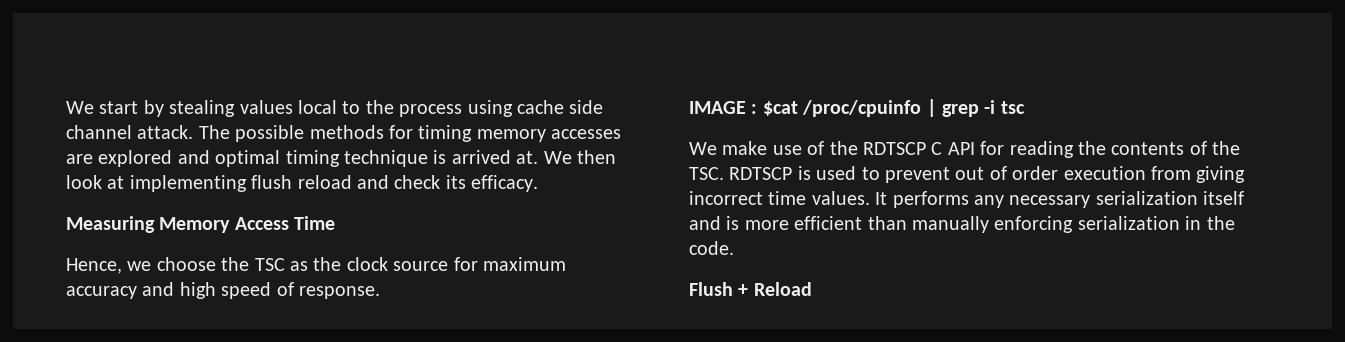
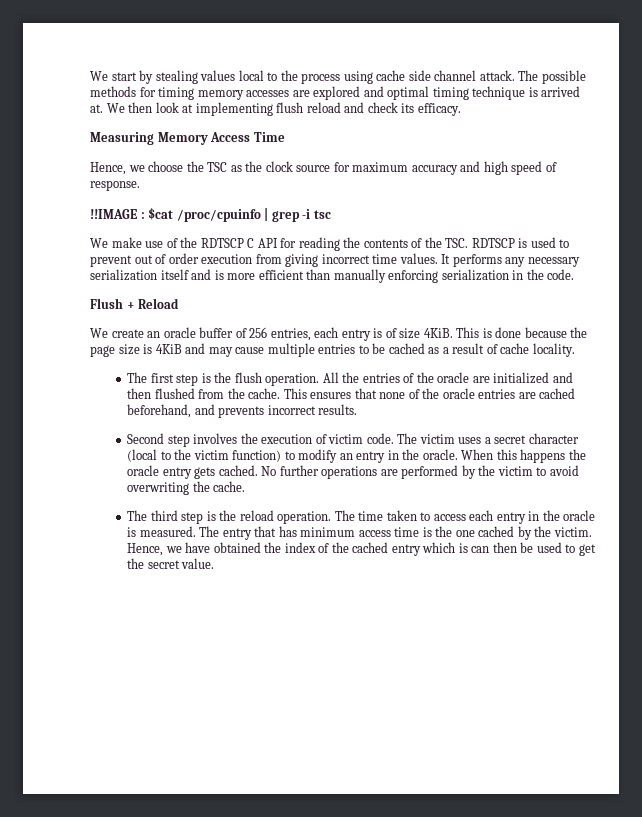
- IMAGE : $cat /proc/cpuinfo | grep -i tsc
+ !!IMAGE : $cat /proc/cpuinfo | grep -i tsc
+ We create an oracle buffer of 256 entries, each entry is of size 4KiB. This is done because the page size is 4KiB and may cause multiple entries to be cached as a result of cache locality.
+ The first step is the flush operation. All the entries of the oracle are initialized and then flushed from the cache. This ensures that none of the oracle entries are cached beforehand, and prevents incorrect results.
+ Second step involves the execution of victim code. The victim uses a secret character (local to the victim function) to modify an entry in the oracle. When this happens the oracle entry gets cached. No further operations are performed by the victim to avoid overwriting the cache.
+ The third step is the reload operation. The time taken to access each entry in the oracle is measured. The entry that has minimum access time is the one cached by the victim. Hence, we have obtained the index of the cached entry which is can then be used to get the secret value.

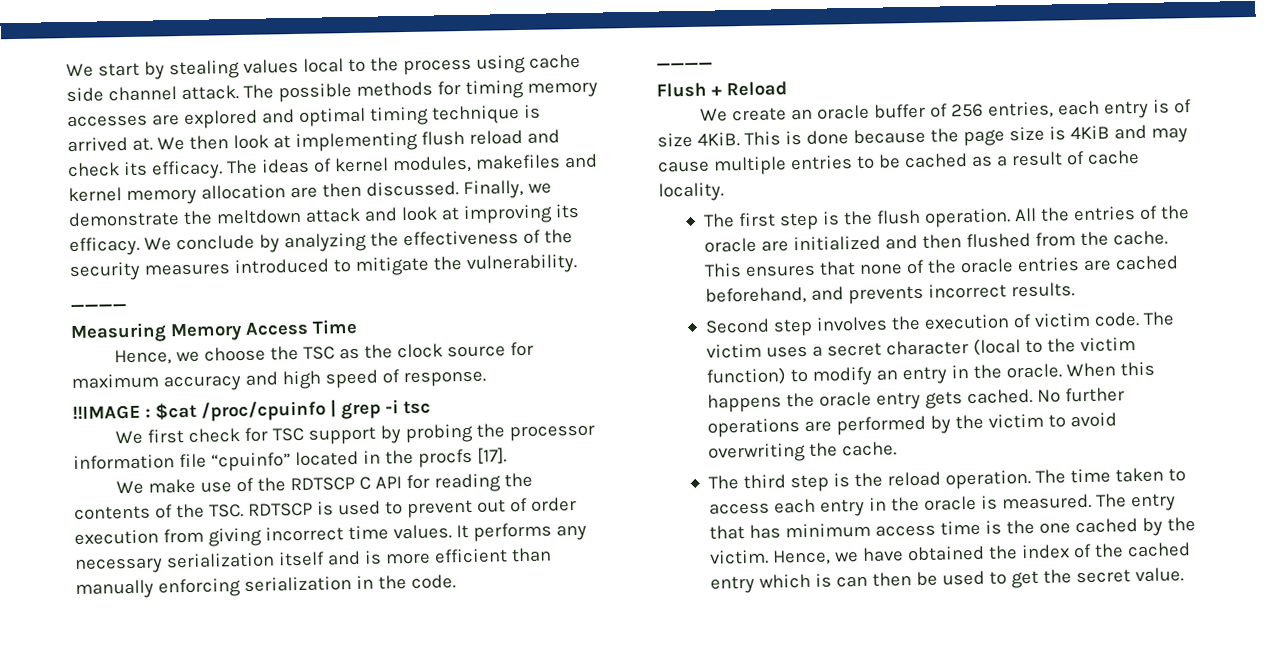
+ The ideas of kernel modules, makefiles and kernel memory allocation are then discussed. Finally, we demonstrate the meltdown attack and look at improving its efficacy. We conclude by analyzing the effectiveness of the security measures introduced to mitigate the vulnerability.
+ ____
+ We first check for TSC support by probing the processor information file “cpuinfo” located in the procfs [17].
  It performs any necessary serialization itself and is more efficient than manually enforcing serialization in the code.
+ ____

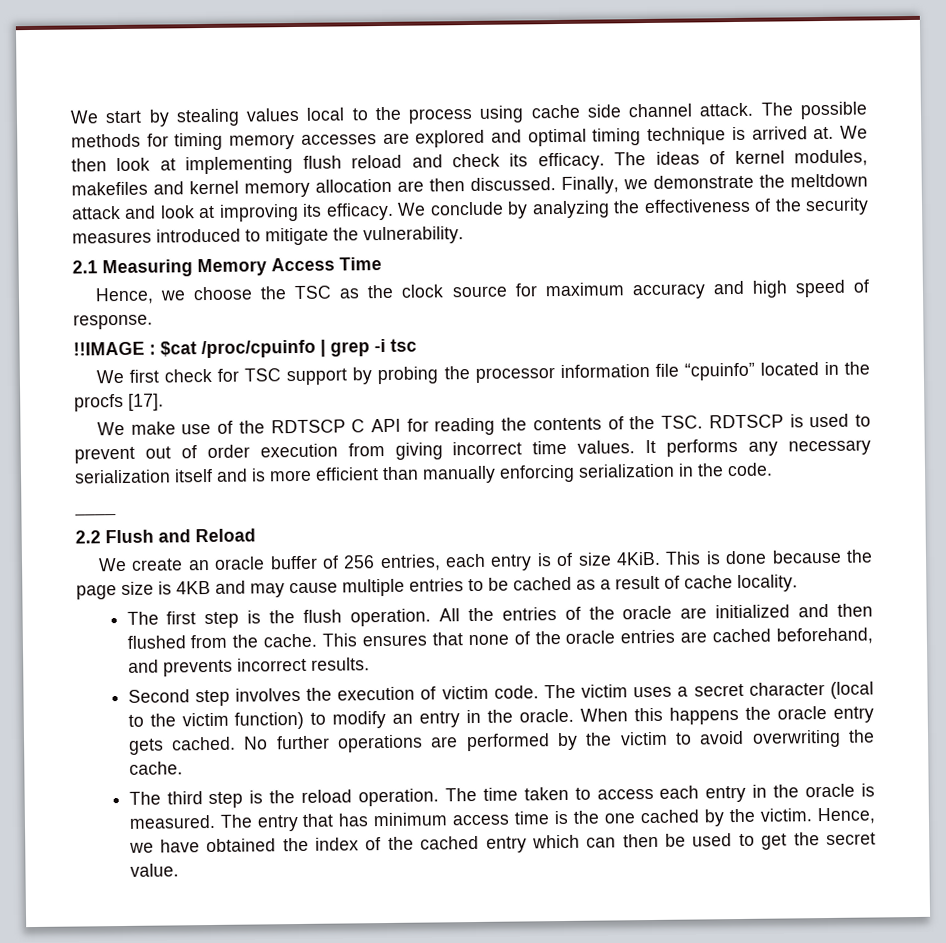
  We conclude by analyzing the effectiveness of the security measures introduced to mitigate the vulnerability.
- ____
- Measuring Memory Access Time
+ 2.1 Measuring Memory Access Time
- Flush + Reload
+ 2.2 Flush and Reload
- This is done because the page size is 4KiB and may cause multiple entries to be cached as a result of cache locality.
+ This is done because the page size is 4KB and may cause multiple entries to be cached as a result of cache locality.
- Hence, we have obtained the index of the cached entry which is can then be used to get the secret value.
+ Hence, we have obtained the index of the cached entry which can then be used to get the secret value.

